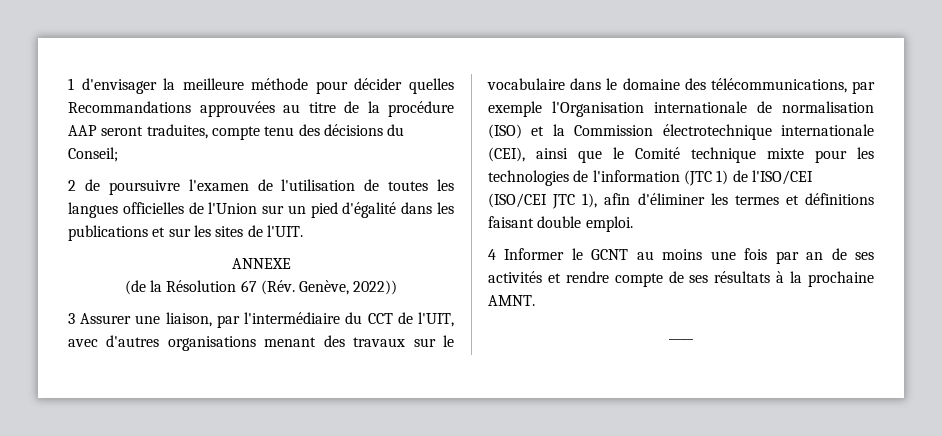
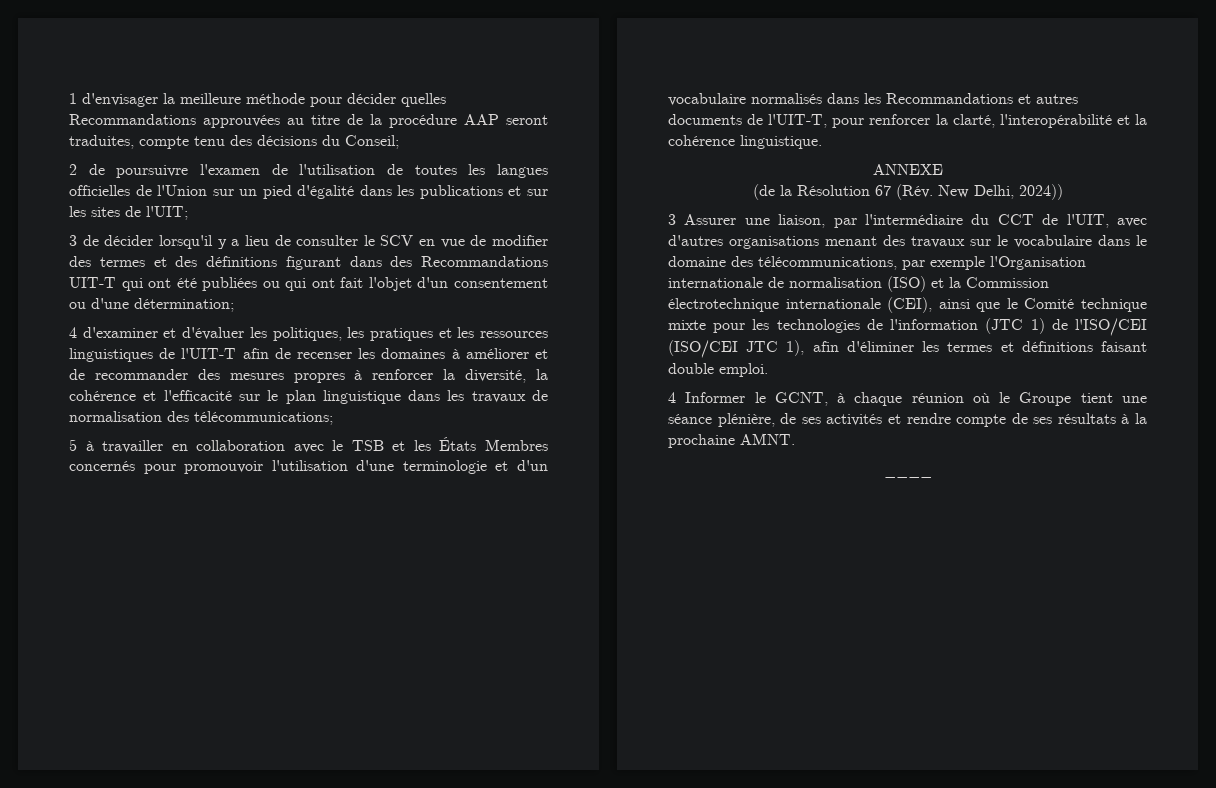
- 2 de poursuivre l'examen de l'utilisation de toutes les langues officielles de l'Union sur un pied d'égalité dans les publications et sur les sites de l'UIT.
+ 2 de poursuivre l'examen de l'utilisation de toutes les langues officielles de l'Union sur un pied d'égalité dans les publications et sur les sites de l'UIT;
+ 3 de décider lorsqu'il y a lieu de consulter le SCV en vue de modifier des termes et des définitions figurant dans des Recommandations UIT-T qui ont été publiées ou qui ont fait l'objet d'un consentement ou d'une détermination;
+ 4 d'examiner et d'évaluer les politiques, les pratiques et les ressources linguistiques de l'UIT-T afin de recenser les domaines à améliorer et de recommander des mesures propres à renforcer la diversité, la cohérence et l'efficacité sur le plan linguistique dans les travaux de normalisation des télécommunications;
+ 5 à travailler en collaboration avec le TSB et les États Membres concernés pour promouvoir l'utilisation d'une terminologie et d'un vocabulaire normalisés dans les Recommandations et autres documents de l'UIT-T, pour renforcer la clarté, l'interopérabilité et la cohérence linguistique.
- (de la Résolution 67 (Rév. Genève, 2022))
+ (de la Résolution 67 (Rév. New Delhi, 2024))
- 4 Informer le GCNT au moins une fois par an de ses activités et rendre compte de ses résultats à la prochaine AMNT.
+ 4 Informer le GCNT, à chaque réunion où le Groupe tient une séance plénière, de ses activités et rendre compte de ses résultats à la prochaine AMNT.

